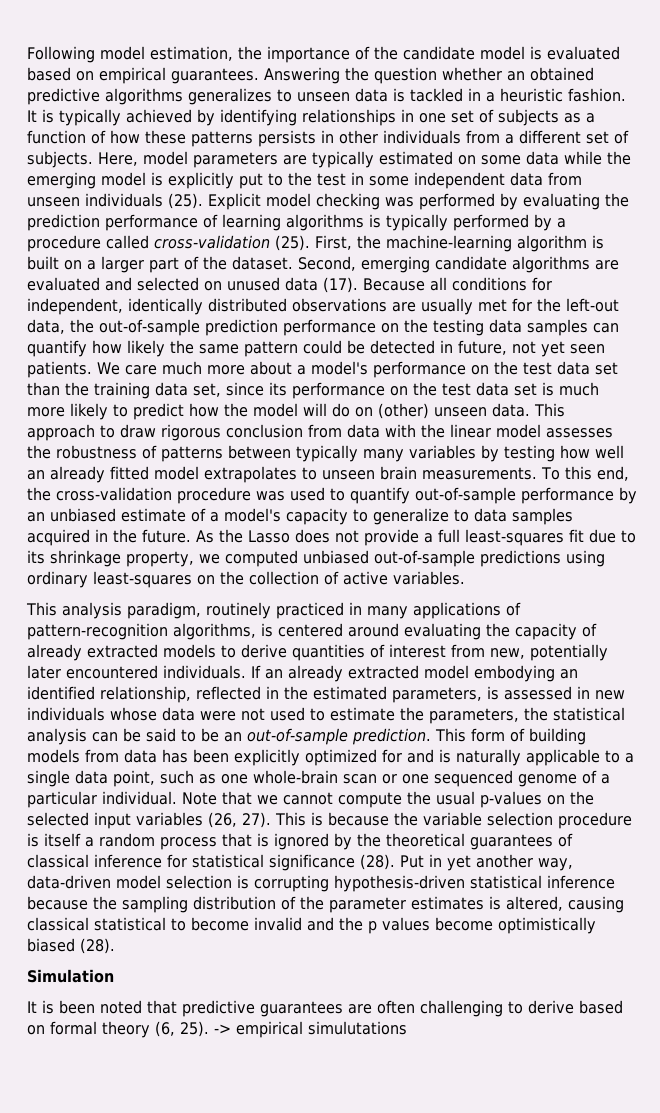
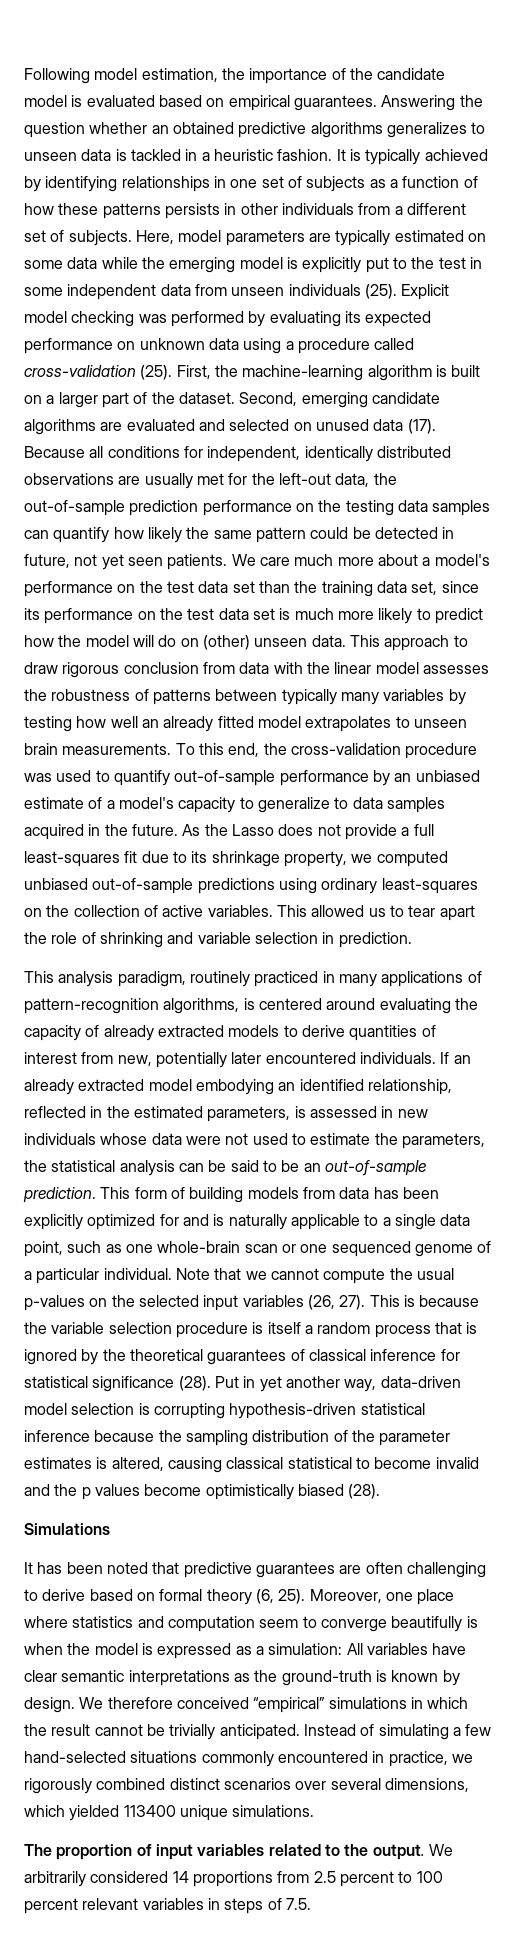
- Explicit model checking was performed by evaluating the prediction performance of learning algorithms is typically performed by a procedure called cross-validation (25).
+ Explicit model checking was performed by evaluating its expected performance on unknown data using a procedure called cross-validation (25).
+ This allowed us to tear apart the role of shrinking and variable selection in prediction.
- Simulation
- It is been noted that predictive guarantees are often challenging to derive based on formal theory (6, 25).
+ Simulations
+ It has been noted that predictive guarantees are often challenging to derive based on formal theory (6, 25).
- -> empirical simulutations
+ Moreover, one place where statistics and computation seem to converge beautifully is when the model is expressed as a simulation: All variables have clear semantic interpretations as the ground-truth is known by design. We therefore conceived “empirical” simulations in which the result cannot be trivially anticipated. Instead of simulating a few hand-selected situations commonly encountered in practice, we rigorously combined distinct scenarios over several dimensions, which yielded 113400 unique simulations.
+ The proportion of input variables related to the output. We arbitrarily considered 14 proportions from 2.5 percent to 100 percent relevant variables in steps of 7.5.

